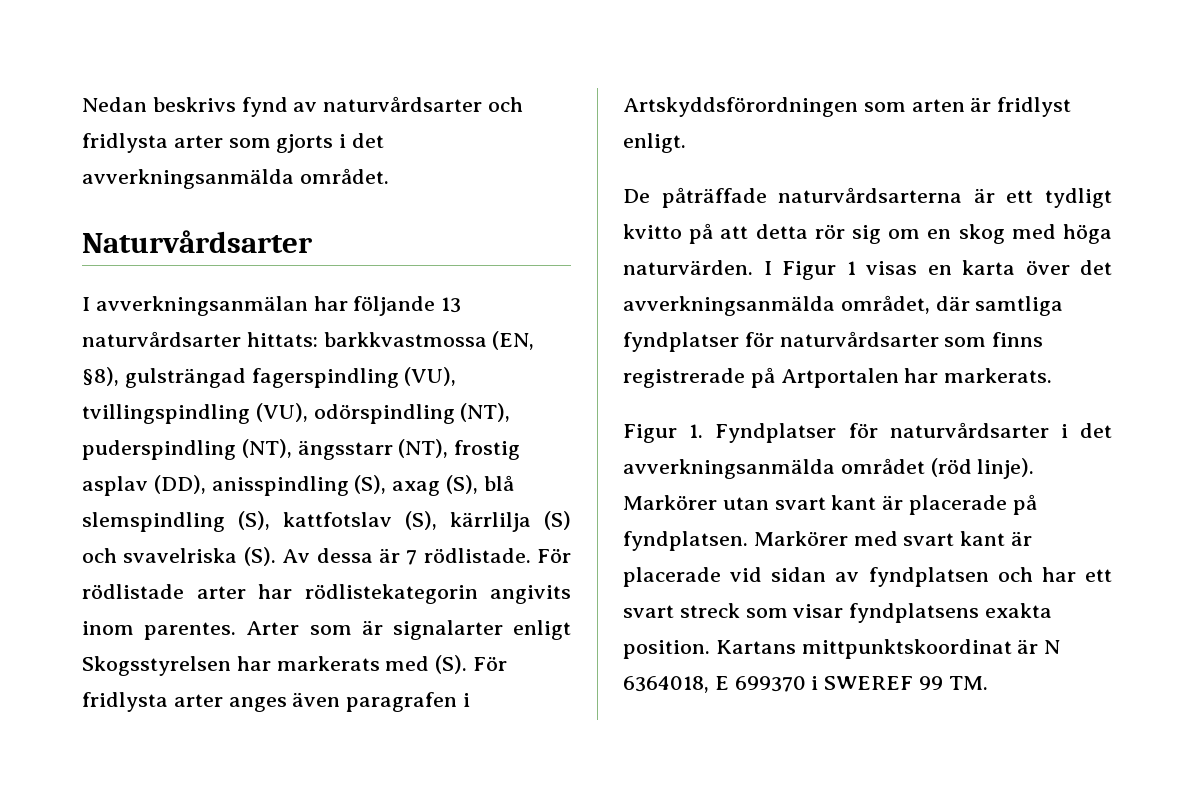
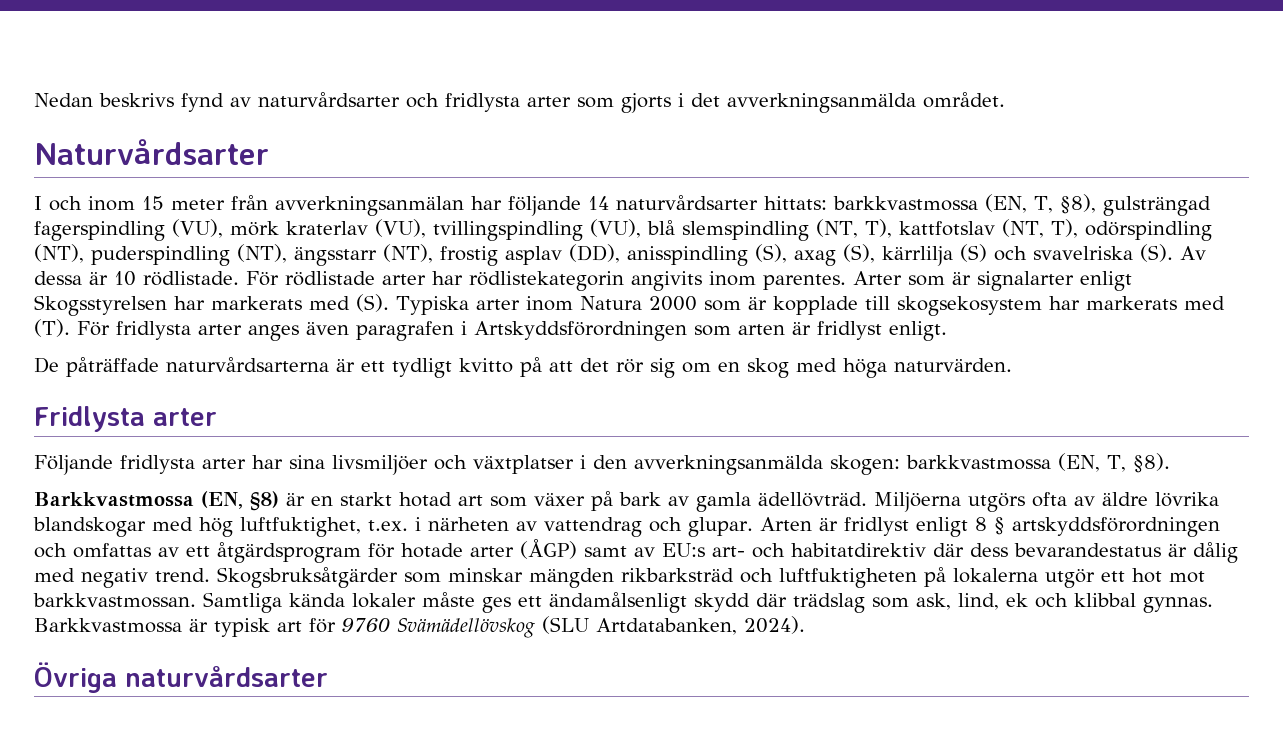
- I avverkningsanmälan har följande 13 naturvårdsarter hittats: barkkvastmossa (EN, §8), gulsträngad fagerspindling (VU), tvillingspindling (VU), odörspindling (NT), puderspindling (NT), ängsstarr (NT), frostig asplav (DD), anisspindling (S), axag (S), blå slemspindling (S), kattfotslav (S), kärrlilja (S) och svavelriska (S). Av dessa är 7 rödlistade.
+ I och inom 15 meter från avverkningsanmälan har följande 14 naturvårdsarter hittats: barkkvastmossa (EN, T, §8), gulsträngad fagerspindling (VU), mörk kraterlav (VU), tvillingspindling (VU), blå slemspindling (NT, T), kattfotslav (NT, T), odörspindling (NT), puderspindling (NT), ängsstarr (NT), frostig asplav (DD), anisspindling (S), axag (S), kärrlilja (S) och svavelriska (S). Av dessa är 10 rödlistade.
- Arter som är signalarter enligt Skogsstyrelsen har markerats med (S). För fridlysta arter anges även paragrafen i Artskyddsförordningen som arten är fridlyst enligt.
+ Arter som är signalarter enligt Skogsstyrelsen har markerats med (S). Typiska arter inom Natura 2000 som är kopplade till skogsekosystem har markerats med (T). För fridlysta arter anges även paragrafen i Artskyddsförordningen som arten är fridlyst enligt.
- De påträffade naturvårdsarterna är ett tydligt kvitto på att detta rör sig om en skog med höga naturvärden. I Figur 1 visas en karta över det avverkningsanmälda området, där samtliga fyndplatser för naturvårdsarter som finns registrerade på Artportalen har markerats.
- Figur 1. Fyndplatser för naturvårdsarter i det avverkningsanmälda området (röd linje). Markörer utan svart kant är placerade på fyndplatsen. Markörer med svart kant är placerade vid sidan av fyndplatsen och har ett svart streck som visar fyndplatsens exakta position. Kartans mittpunktskoordinat är N 6364018, E 699370 i SWEREF 99 TM.
+ De påträffade naturvårdsarterna är ett tydligt kvitto på att det rör sig om en skog med höga naturvärden.
+ Fridlysta arter
+ Följande fridlysta arter har sina livsmiljöer och växtplatser i den avverkningsanmälda skogen: barkkvastmossa (EN, T, §8).
+ Barkkvastmossa (EN, §8) är en starkt hotad art som växer på bark av gamla ädellövträd. Miljöerna utgörs ofta av äldre lövrika blandskogar med hög luftfuktighet, t.ex. i närheten av vattendrag och glupar. Arten är fridlyst enligt 8 § artskyddsförordningen och omfattas av ett åtgärdsprogram för hotade arter (ÅGP) samt av EU:s art- och habitatdirektiv där dess bevarandestatus är dålig med negativ trend. Skogsbruksåtgärder som minskar mängden rikbarksträd och luftfuktigheten på lokalerna utgör ett hot mot barkkvastmossan. Samtliga kända lokaler måste ges ett ändamålsenligt skydd där trädslag som ask, lind, ek och klibbal gynnas. Barkkvastmossa är typisk art för 9760 Svämädellövskog (SLU Artdatabanken, 2024).
+ Övriga naturvårdsarter

